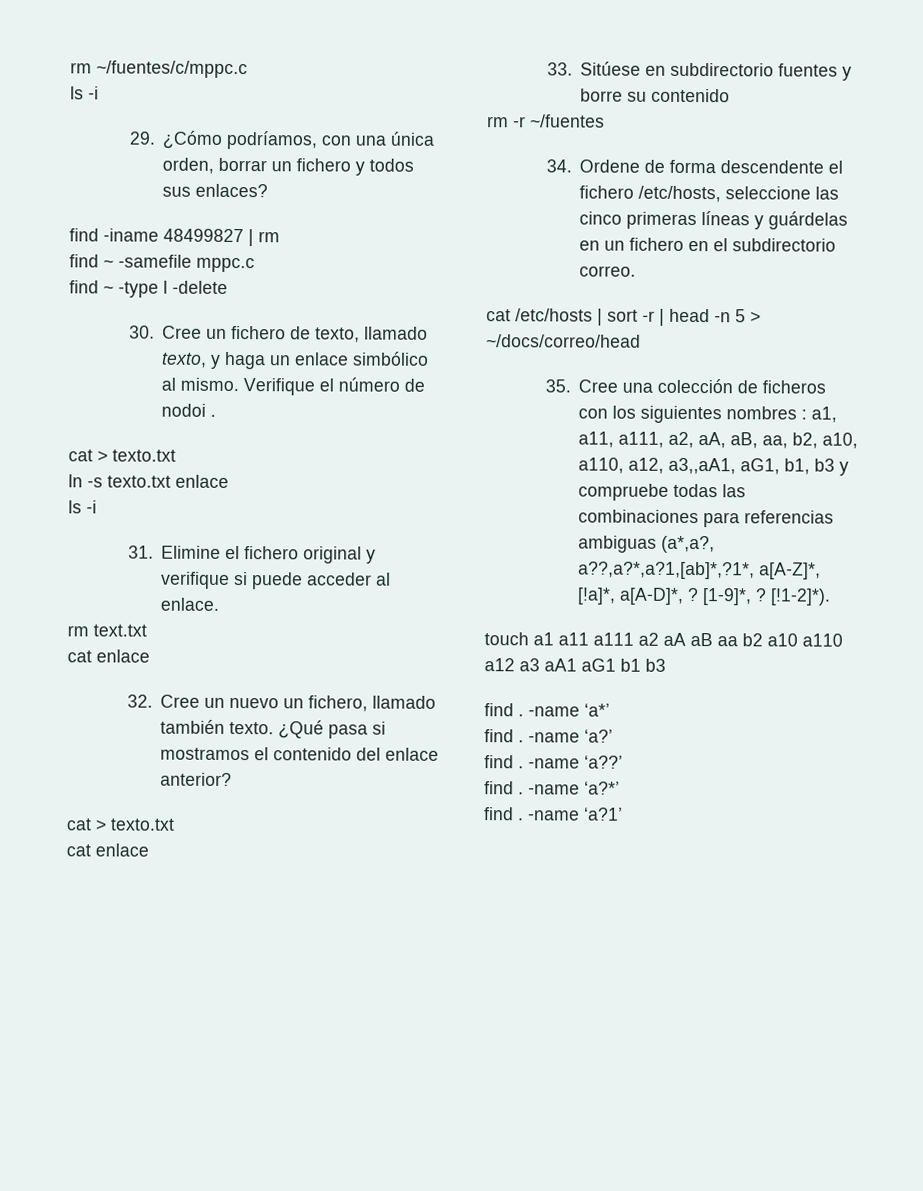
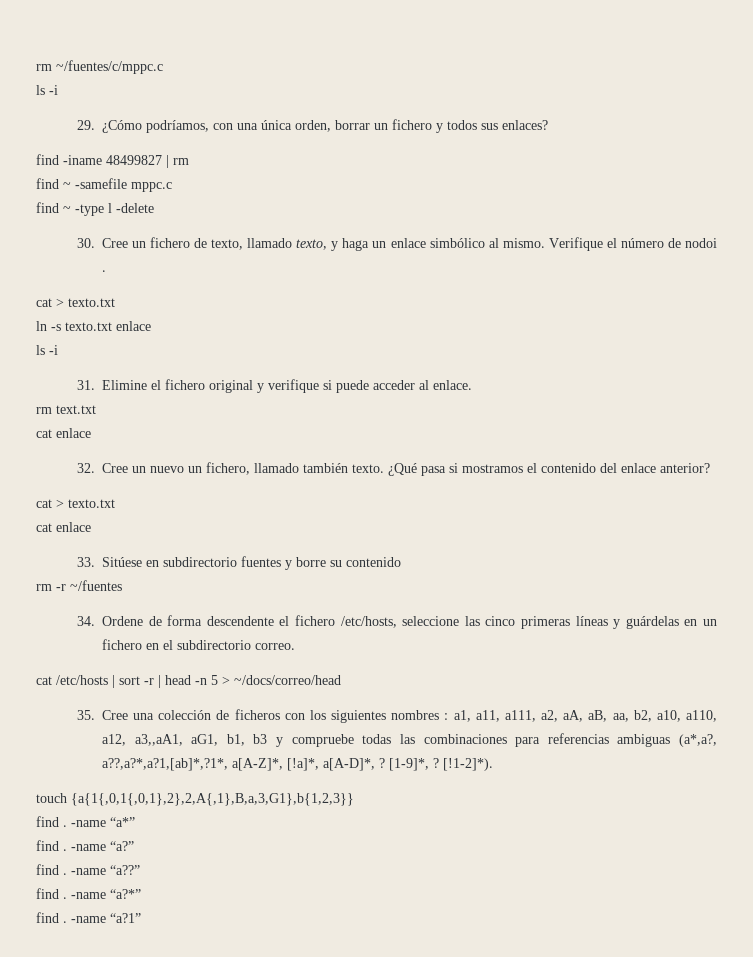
- touch a1 a11 a111 a2 aA aB aa b2 a10 a110 a12 a3 aA1 aG1 b1 b3
- find . -name ‘a*’
- find . -name ‘a?’
- find . -name ‘a??’
- find . -name ‘a?*’
- find . -name ‘a?1’
+ touch {a{1{,0,1{,0,1},2},2,A{,1},B,a,3,G1},b{1,2,3}}
+ find . -name “a*”
+ find . -name “a?”
+ find . -name “a??”
+ find . -name “a?*”
+ find . -name “a?1”

